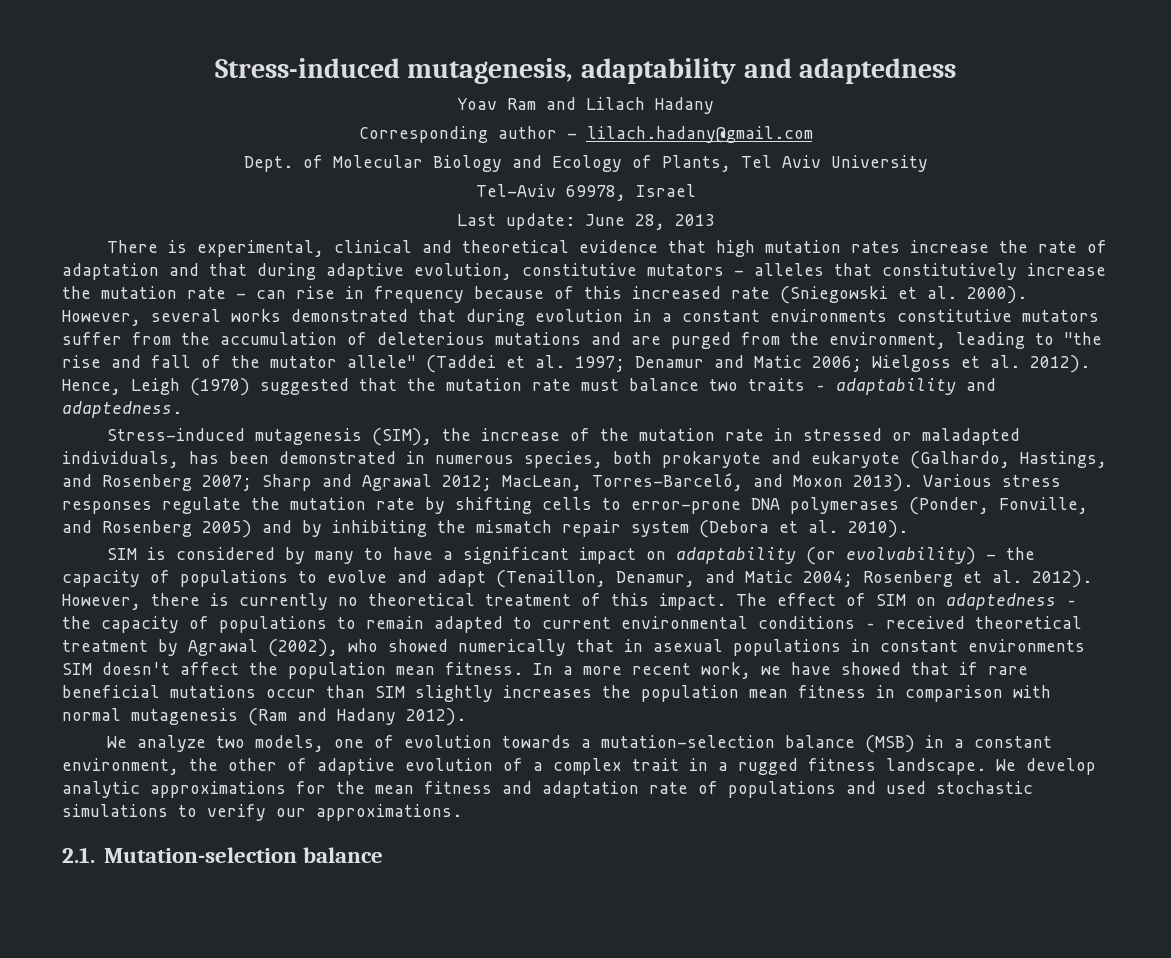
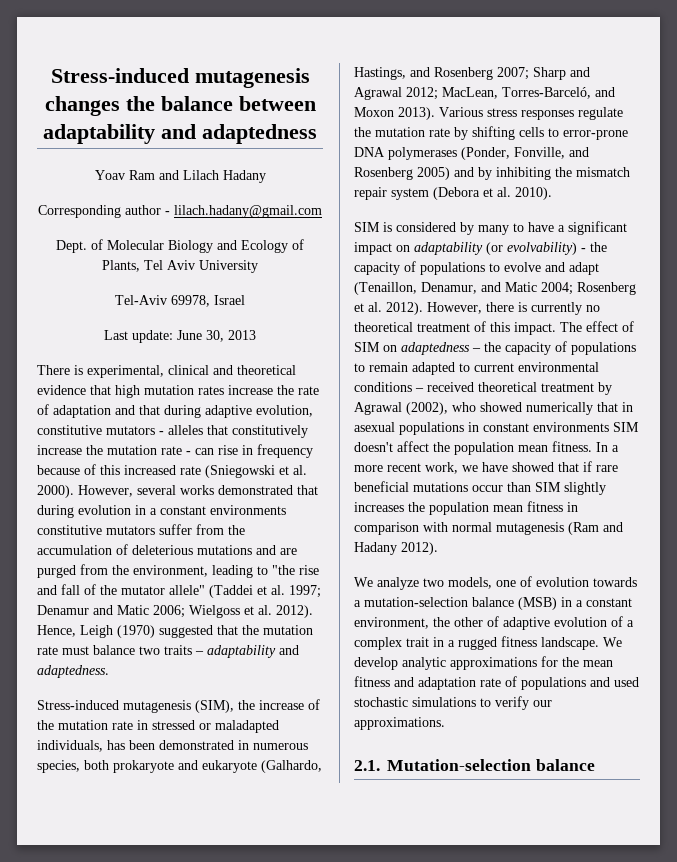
- Stress-induced mutagenesis, adaptability and adaptedness
+ Stress-induced mutagenesis changes the balance between adaptability and adaptedness
- Last update: June 28, 2013
+ Last update: June 30, 2013

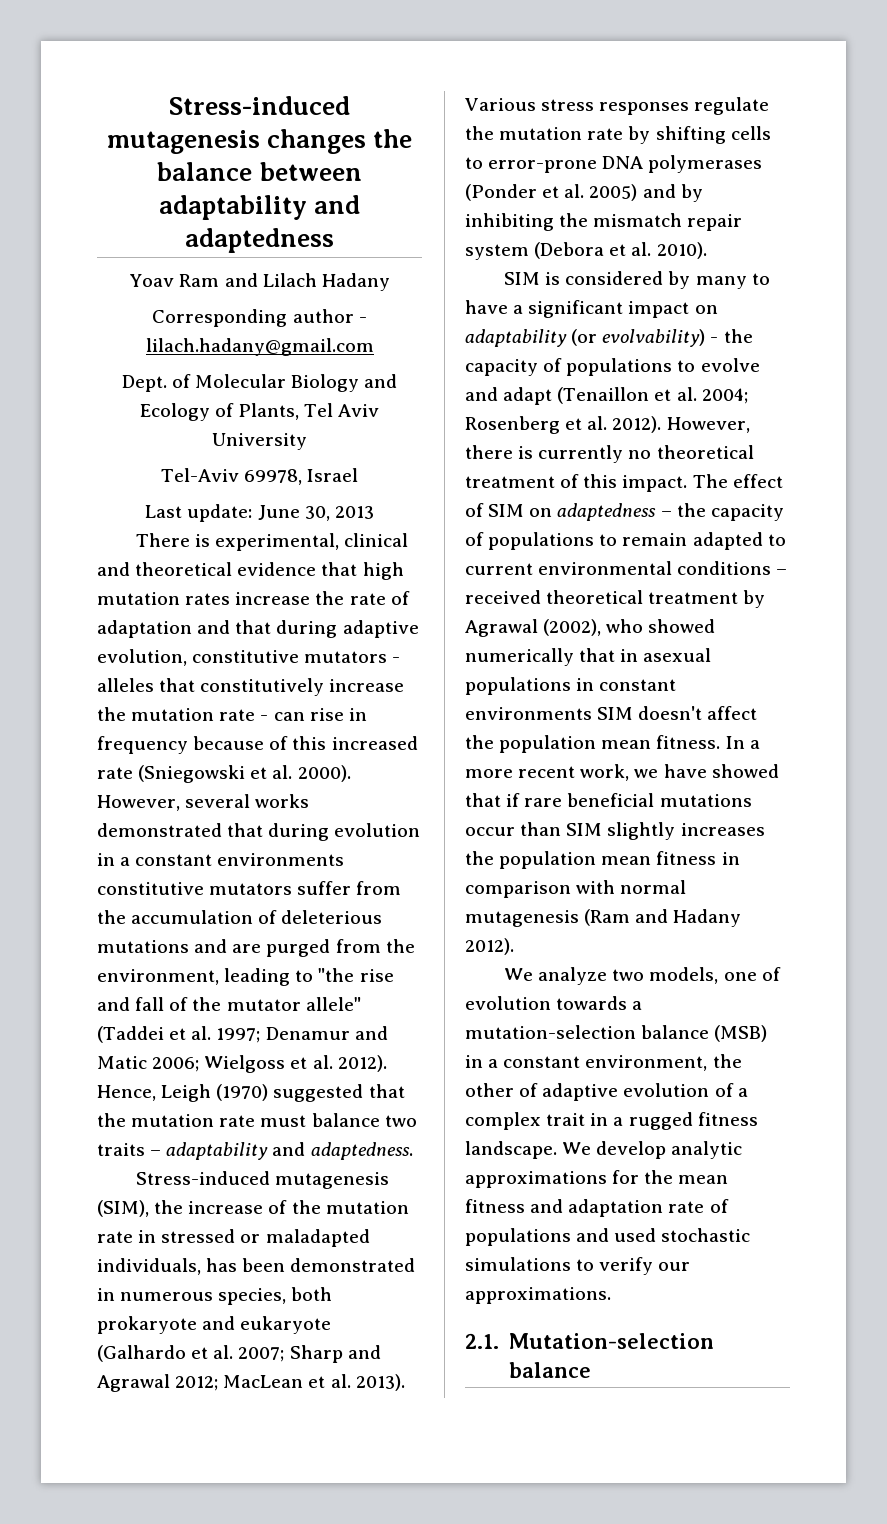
- Stress-induced mutagenesis (SIM), the increase of the mutation rate in stressed or maladapted individuals, has been demonstrated in numerous species, both prokaryote and eukaryote (Galhardo, Hastings, and Rosenberg 2007; Sharp and Agrawal 2012; MacLean, Torres-Barceló, and Moxon 2013).
+ Stress-induced mutagenesis (SIM), the increase of the mutation rate in stressed or maladapted individuals, has been demonstrated in numerous species, both prokaryote and eukaryote (Galhardo et al. 2007; Sharp and Agrawal 2012; MacLean et al. 2013).
- Various stress responses regulate the mutation rate by shifting cells to error-prone DNA polymerases (Ponder, Fonville, and Rosenberg 2005) and by inhibiting the mismatch repair system (Debora et al. 2010).
+ Various stress responses regulate the mutation rate by shifting cells to error-prone DNA polymerases (Ponder et al. 2005) and by inhibiting the mismatch repair system (Debora et al. 2010).
- SIM is considered by many to have a significant impact on adaptability (or evolvability) - the capacity of populations to evolve and adapt (Tenaillon, Denamur, and Matic 2004; Rosenberg et al. 2012).
+ SIM is considered by many to have a significant impact on adaptability (or evolvability) - the capacity of populations to evolve and adapt (Tenaillon et al. 2004; Rosenberg et al. 2012).

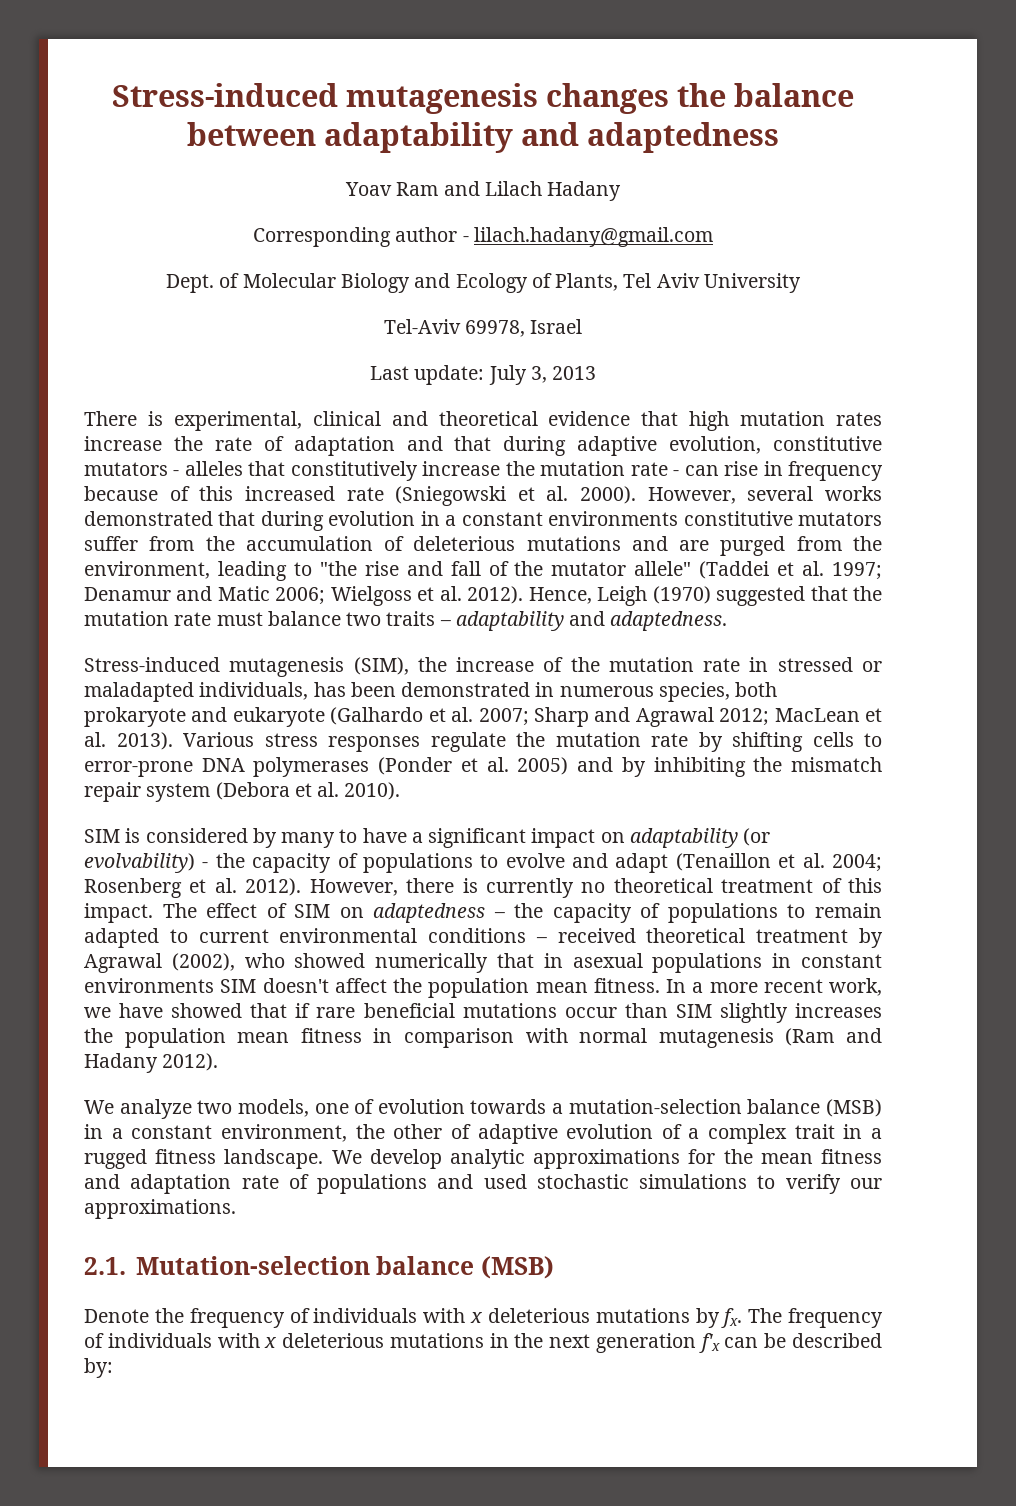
- Last update: June 30, 2013
+ Last update: July 3, 2013
- 2.1. Mutation-selection balance
+ 2.1. Mutation-selection balance (MSB)
+ Denote the frequency of individuals with x deleterious mutations by fx. The frequency of individuals with x deleterious mutations in the next generation f'x can be described by:

